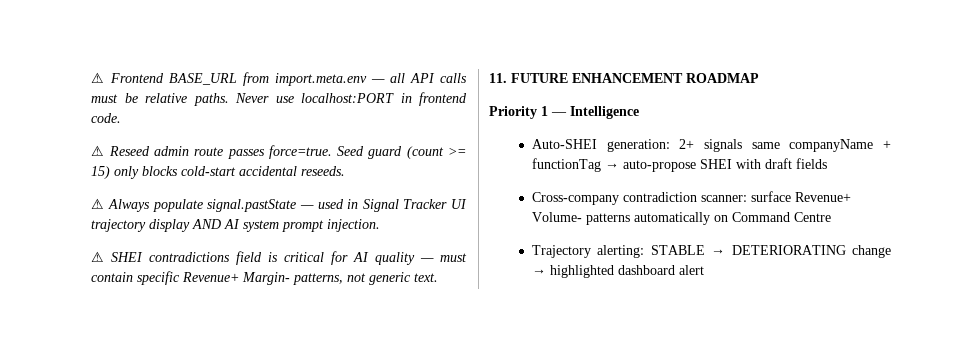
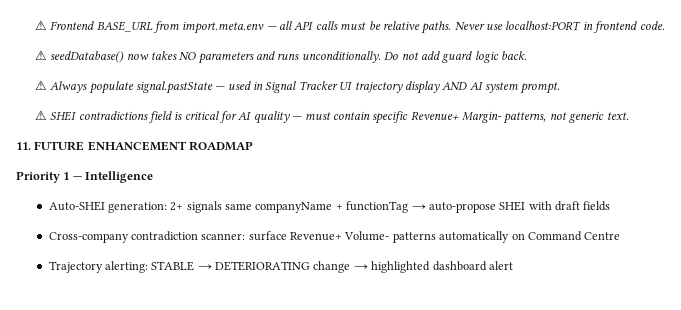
- ⚠ Reseed admin route passes force=true. Seed guard (count >= 15) only blocks cold-start accidental reseeds.
+ ⚠ seedDatabase() now takes NO parameters and runs unconditionally. Do not add guard logic back.
- ⚠ Always populate signal.pastState — used in Signal Tracker UI trajectory display AND AI system prompt injection.
+ ⚠ Always populate signal.pastState — used in Signal Tracker UI trajectory display AND AI system prompt.

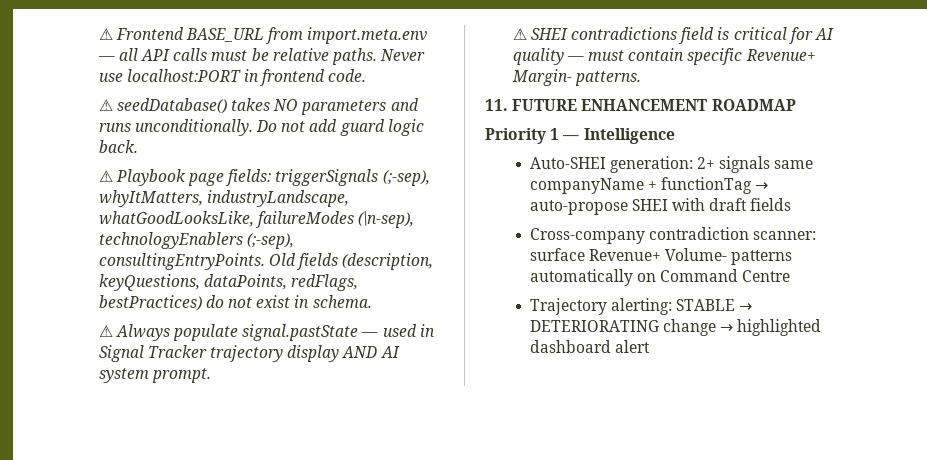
- ⚠ seedDatabase() now takes NO parameters and runs unconditionally.
+ ⚠ seedDatabase() takes NO parameters and runs unconditionally.
+ ⚠ Playbook page fields: triggerSignals (;-sep), whyItMatters, industryLandscape, whatGoodLooksLike, failureModes (\n-sep), technologyEnablers (;-sep), consultingEntryPoints. Old fields (description, keyQuestions, dataPoints, redFlags, bestPractices) do not exist in schema.
- ⚠ Always populate signal.pastState — used in Signal Tracker UI trajectory display AND AI system prompt.
+ ⚠ Always populate signal.pastState — used in Signal Tracker trajectory display AND AI system prompt.
- ⚠ SHEI contradictions field is critical for AI quality — must contain specific Revenue+ Margin- patterns, not generic text.
+ ⚠ SHEI contradictions field is critical for AI quality — must contain specific Revenue+ Margin- patterns.

